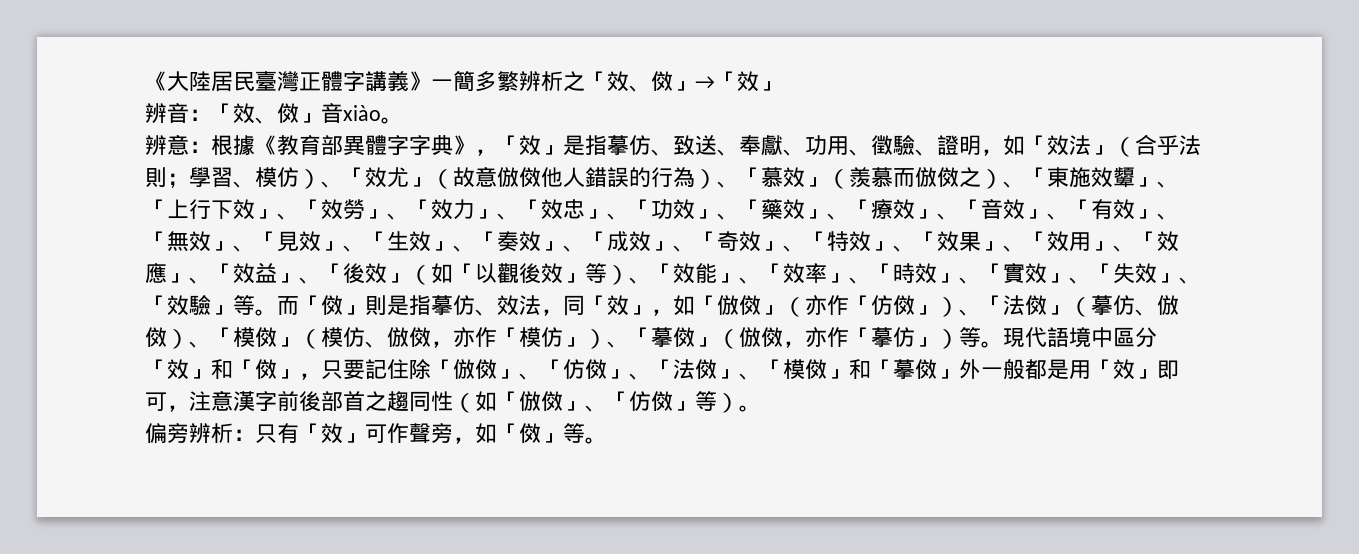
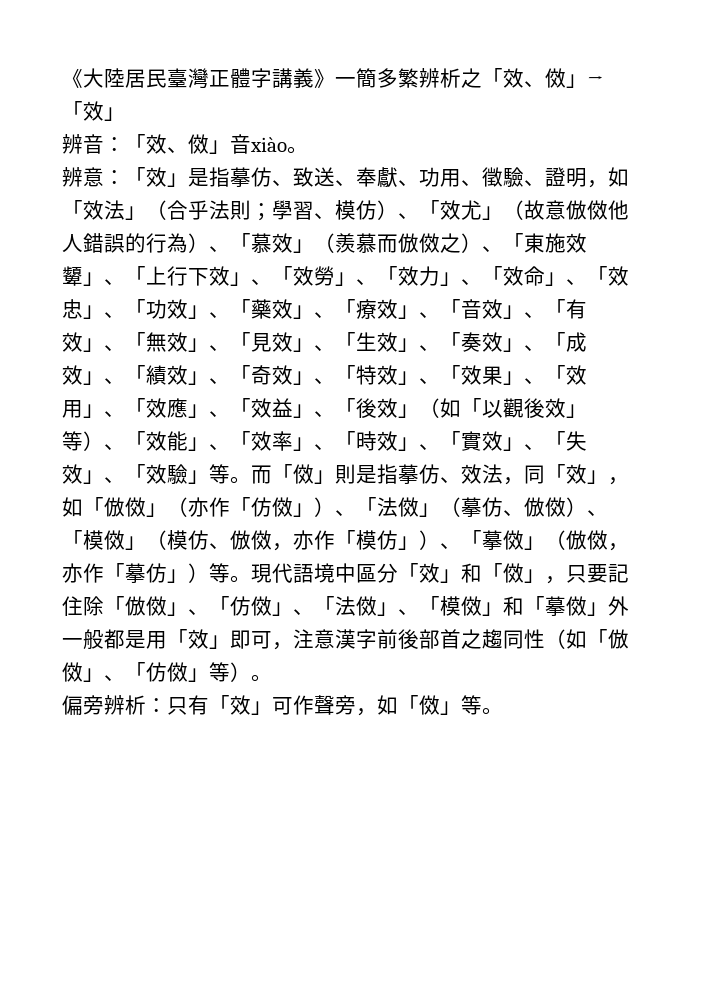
- 根據《教育部異體字字典》，「效」是指摹仿、致送、奉獻、功用、徵驗、證明，如「效法」（合乎法則；
+ 「效」是指摹仿、致送、奉獻、功用、徵驗、證明，如「效法」（合乎法則；
- 學習、模仿）、「效尤」（故意倣傚他人錯誤的行為）、「慕效」（羨慕而倣傚之）、「東施效顰」、「上行下效」、「效勞」、「效力」、「效忠」、「功效」、「藥效」、「療效」、「音效」、「有效」、「無效」、「見效」、「生效」、「奏效」、「成效」、「奇效」、「特效」、「效果」、「效用」、「效應」、「效益」、「後效」（如「以觀後效」等）、「效能」、「效率」、「時效」、「實效」、「失效」、「效驗」等。
+ 學習、模仿）、「效尤」（故意倣傚他人錯誤的行為）、「慕效」（羨慕而倣傚之）、「東施效顰」、「上行下效」、「效勞」、「效力」、「效命」、「效忠」、「功效」、「藥效」、「療效」、「音效」、「有效」、「無效」、「見效」、「生效」、「奏效」、「成效」、「績效」、「奇效」、「特效」、「效果」、「效用」、「效應」、「效益」、「後效」（如「以觀後效」等）、「效能」、「效率」、「時效」、「實效」、「失效」、「效驗」等。

